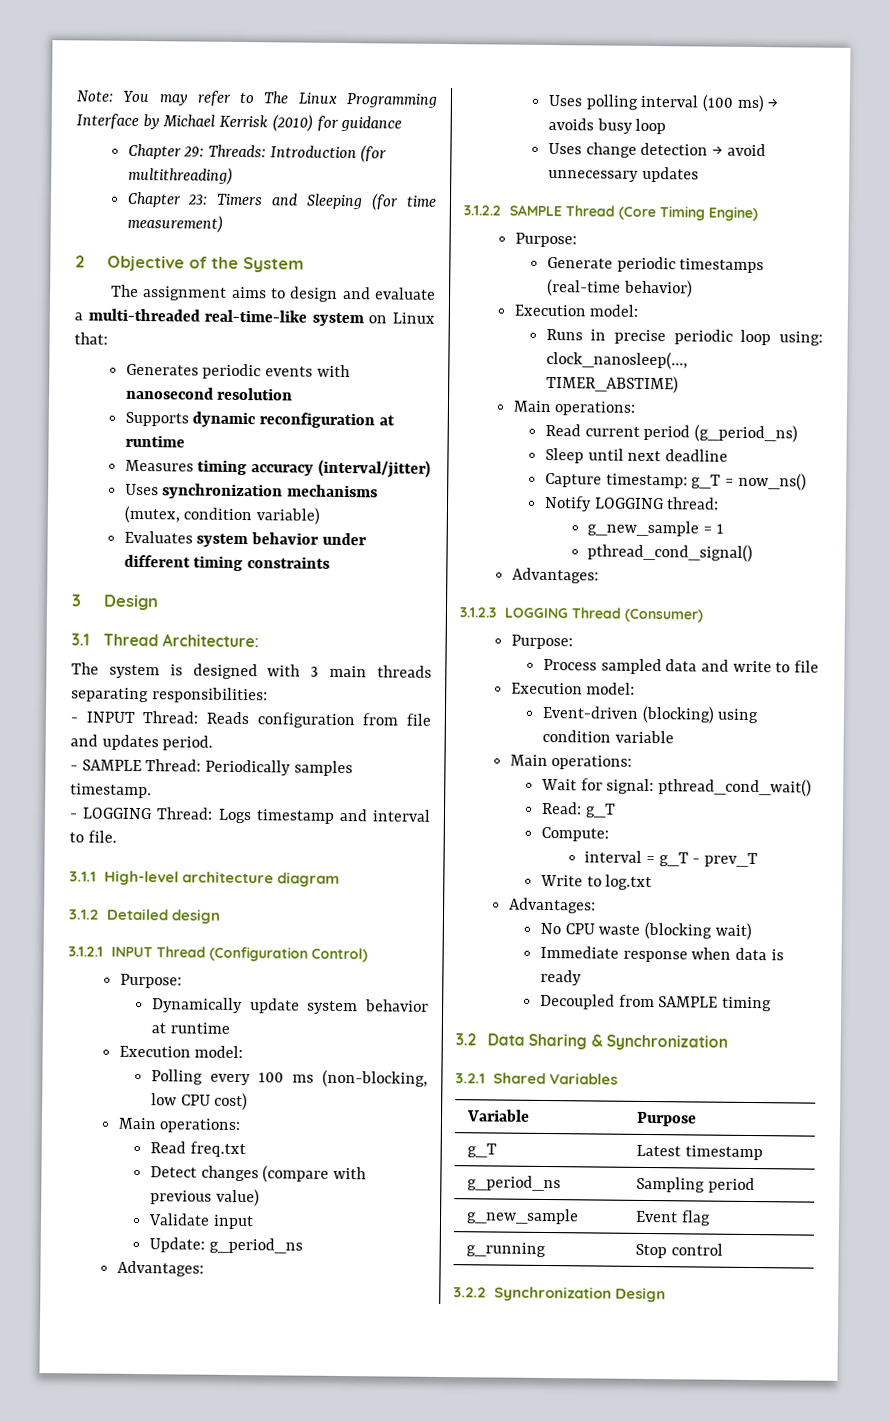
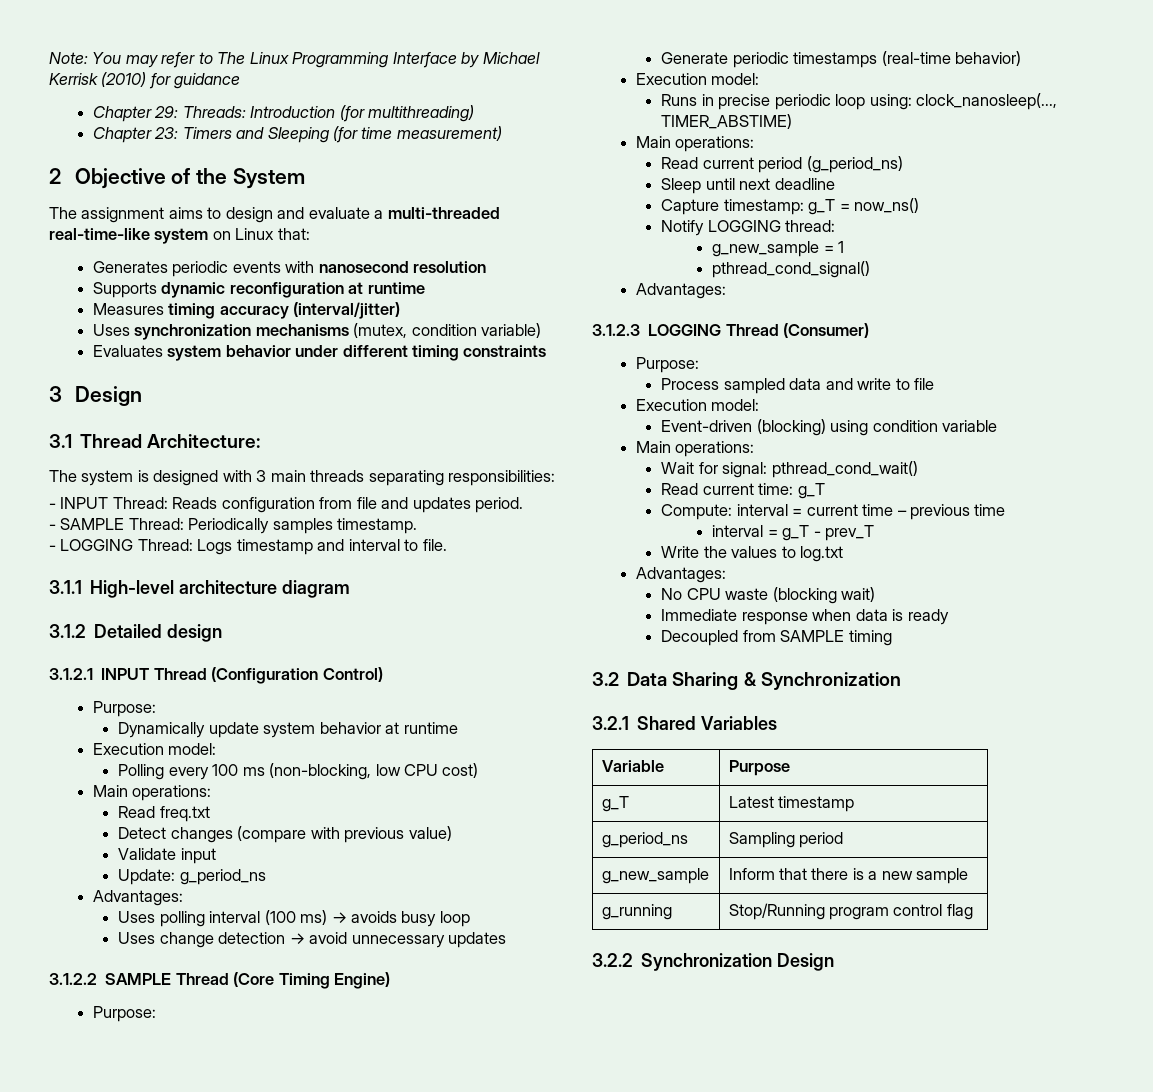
- Read: g_T
+ Read current time: g_T
- Compute:
+ Compute: interval = current time – previous time
- Write to log.txt
+ Write the values to log.txt
- g_new_sample | Event flag
+ g_new_sample | Inform that there is a new sample
- g_running | Stop control
+ g_running | Stop/Running program control flag

